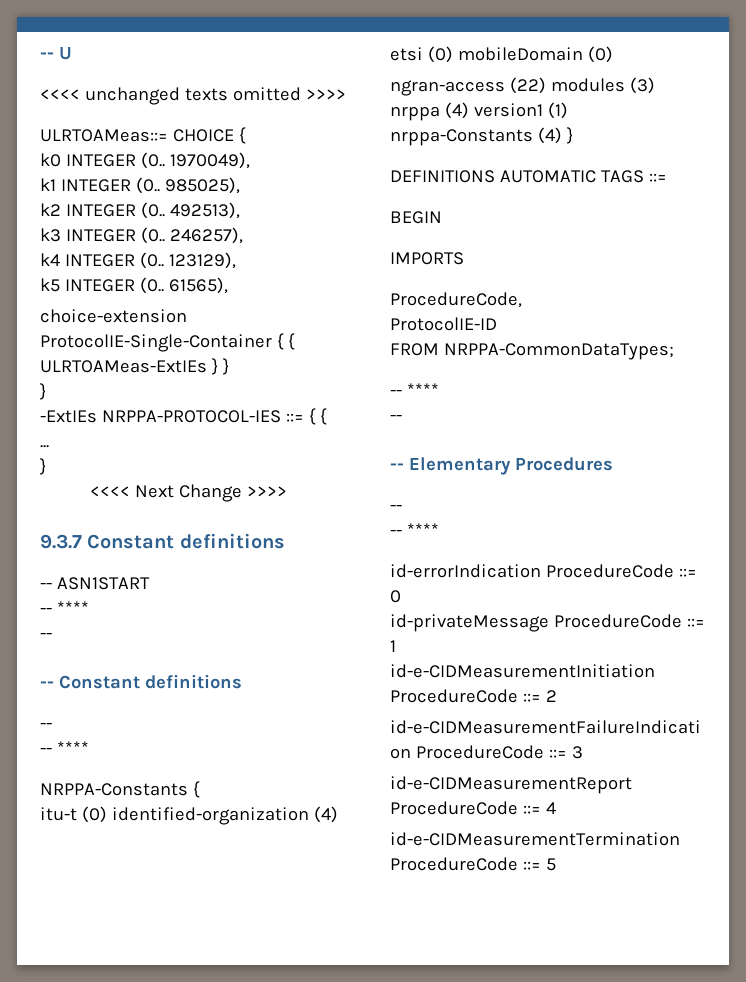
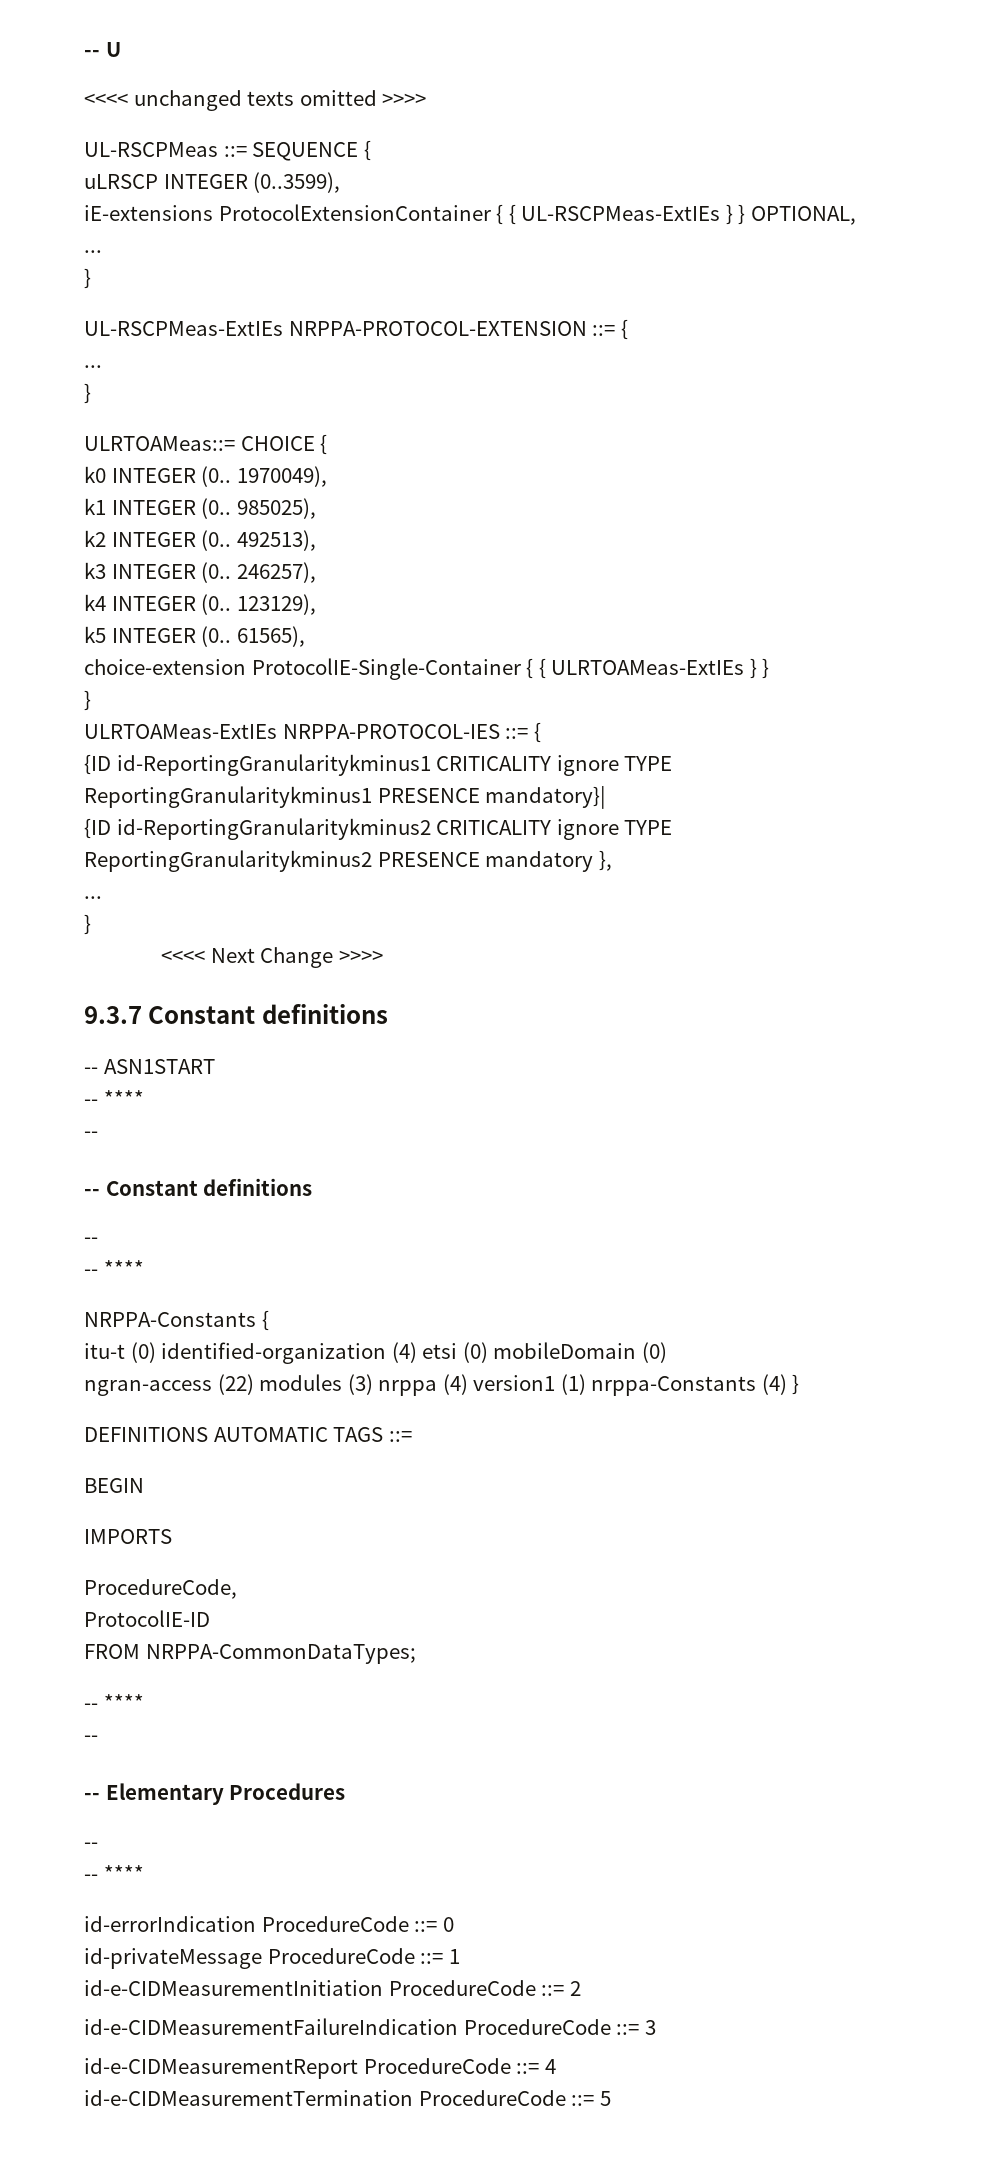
+ UL-RSCPMeas ::= SEQUENCE {
+ uLRSCP INTEGER (0..3599),
+ iE-extensions ProtocolExtensionContainer { { UL-RSCPMeas-ExtIEs } } OPTIONAL,
+ ...
+ }
+ UL-RSCPMeas-ExtIEs NRPPA-PROTOCOL-EXTENSION ::= {
+ ...
+ }
- -ExtIEs NRPPA-PROTOCOL-IES ::= { {
+ ULRTOAMeas-ExtIEs NRPPA-PROTOCOL-IES ::= {
+ {ID id-ReportingGranularitykminus1 CRITICALITY ignore TYPE ReportingGranularitykminus1 PRESENCE mandatory}|
+ {ID id-ReportingGranularitykminus2 CRITICALITY ignore TYPE ReportingGranularitykminus2 PRESENCE mandatory },

